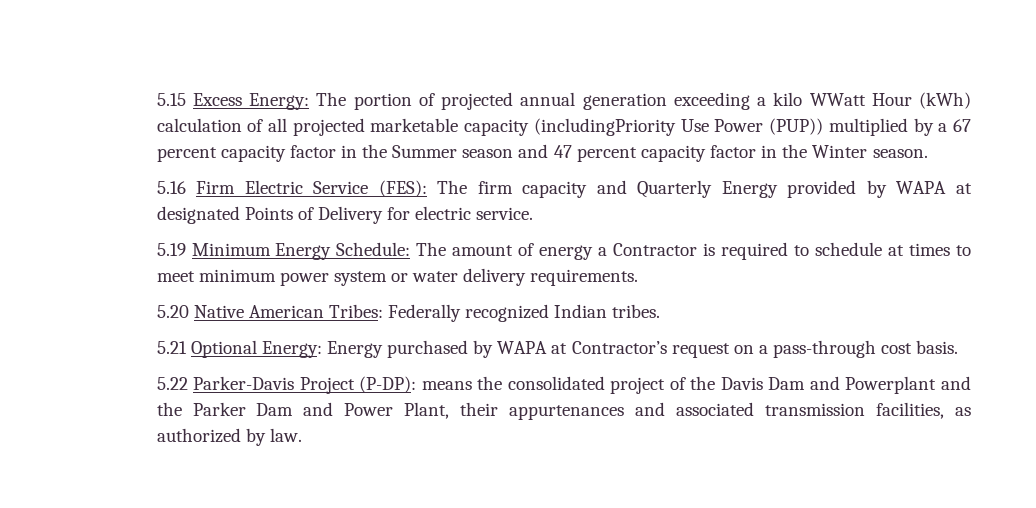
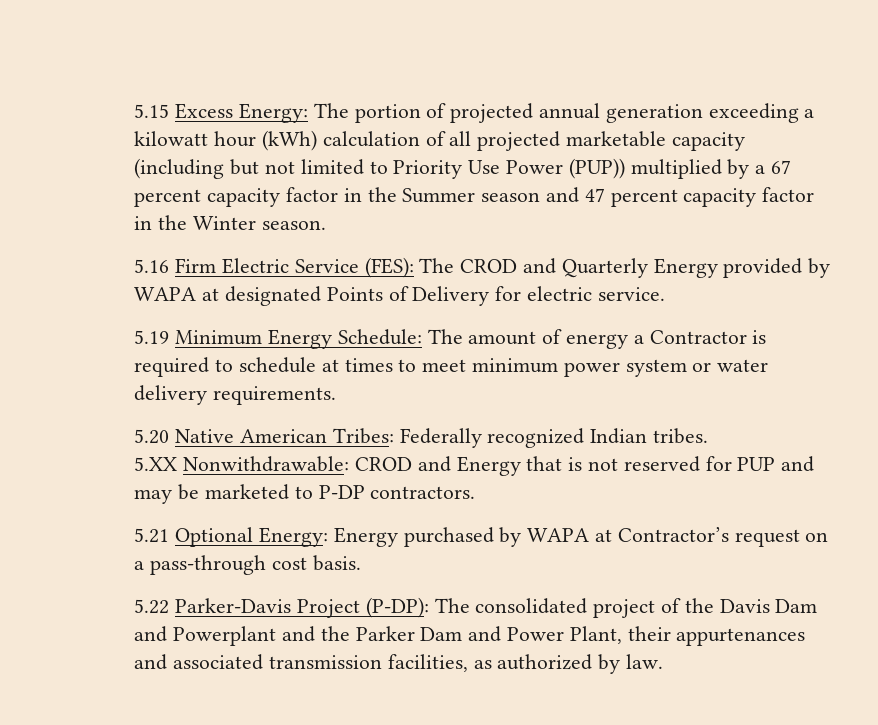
- 5.15 Excess Energy: The portion of projected annual generation exceeding a kilo WWatt Hour (kWh) calculation of all projected marketable capacity (includingPriority Use Power (PUP)) multiplied by a 67 percent capacity factor in the Summer season and 47 percent capacity factor in the Winter season.
+ 5.15 Excess Energy: The portion of projected annual generation exceeding a kilowatt hour (kWh) calculation of all projected marketable capacity (including but not limited to Priority Use Power (PUP)) multiplied by a 67 percent capacity factor in the Summer season and 47 percent capacity factor in the Winter season.
- 5.16 Firm Electric Service (FES): The firm capacity and Quarterly Energy provided by WAPA at designated Points of Delivery for electric service.
+ 5.16 Firm Electric Service (FES): The CROD and Quarterly Energy provided by WAPA at designated Points of Delivery for electric service.
+ 5.XX Nonwithdrawable: CROD and Energy that is not reserved for PUP and may be marketed to P-DP contractors.
- 5.22 Parker-Davis Project (P-DP): means the consolidated project of the Davis Dam and Powerplant and the Parker Dam and Power Plant, their appurtenances and associated transmission facilities, as authorized by law.
+ 5.22 Parker-Davis Project (P-DP): The consolidated project of the Davis Dam and Powerplant and the Parker Dam and Power Plant, their appurtenances and associated transmission facilities, as authorized by law.

